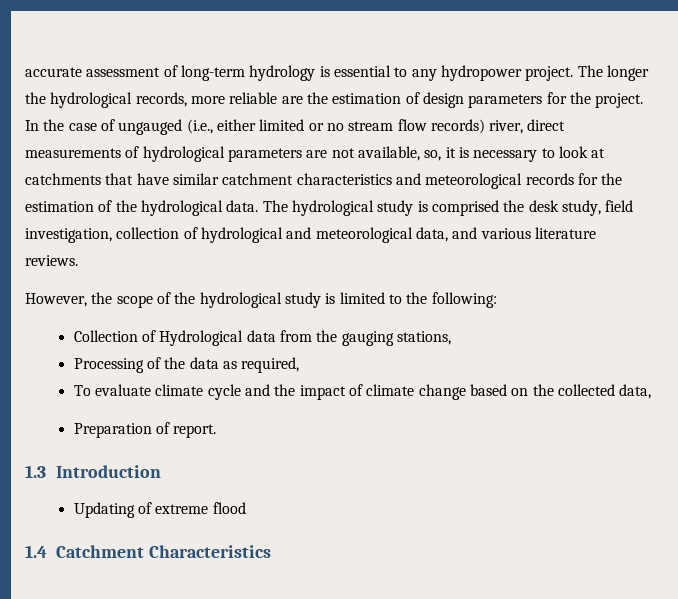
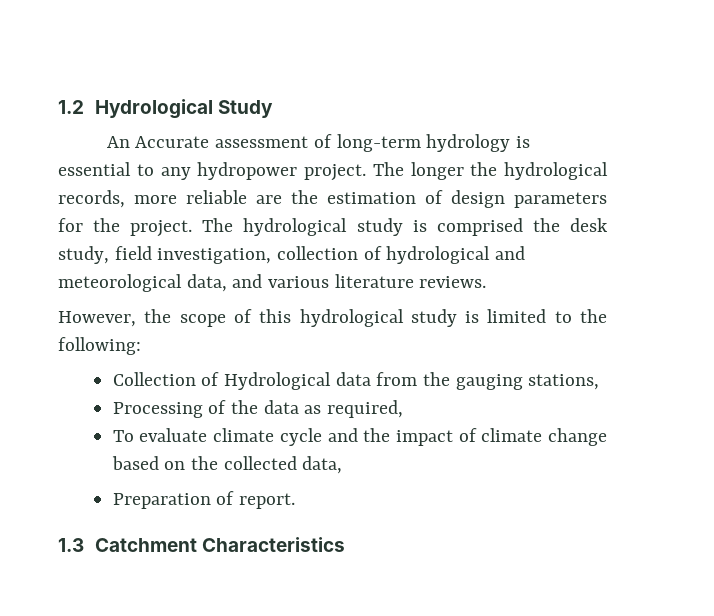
- accurate assessment of long-term hydrology is essential to any hydropower project.
+ 1.2 Hydrological Study
+ An Accurate assessment of long-term hydrology is essential to any hydropower project.
- In the case of ungauged (i.e., either limited or no stream flow records) river, direct measurements of hydrological parameters are not available, so, it is necessary to look at catchments that have similar catchment characteristics and meteorological records for the estimation of the hydrological data.
- However, the scope of the hydrological study is limited to the following:
+ However, the scope of this hydrological study is limited to the following:
- 1.3 Introduction
- Updating of extreme flood
- 1.4 Catchment Characteristics
+ 1.3 Catchment Characteristics

